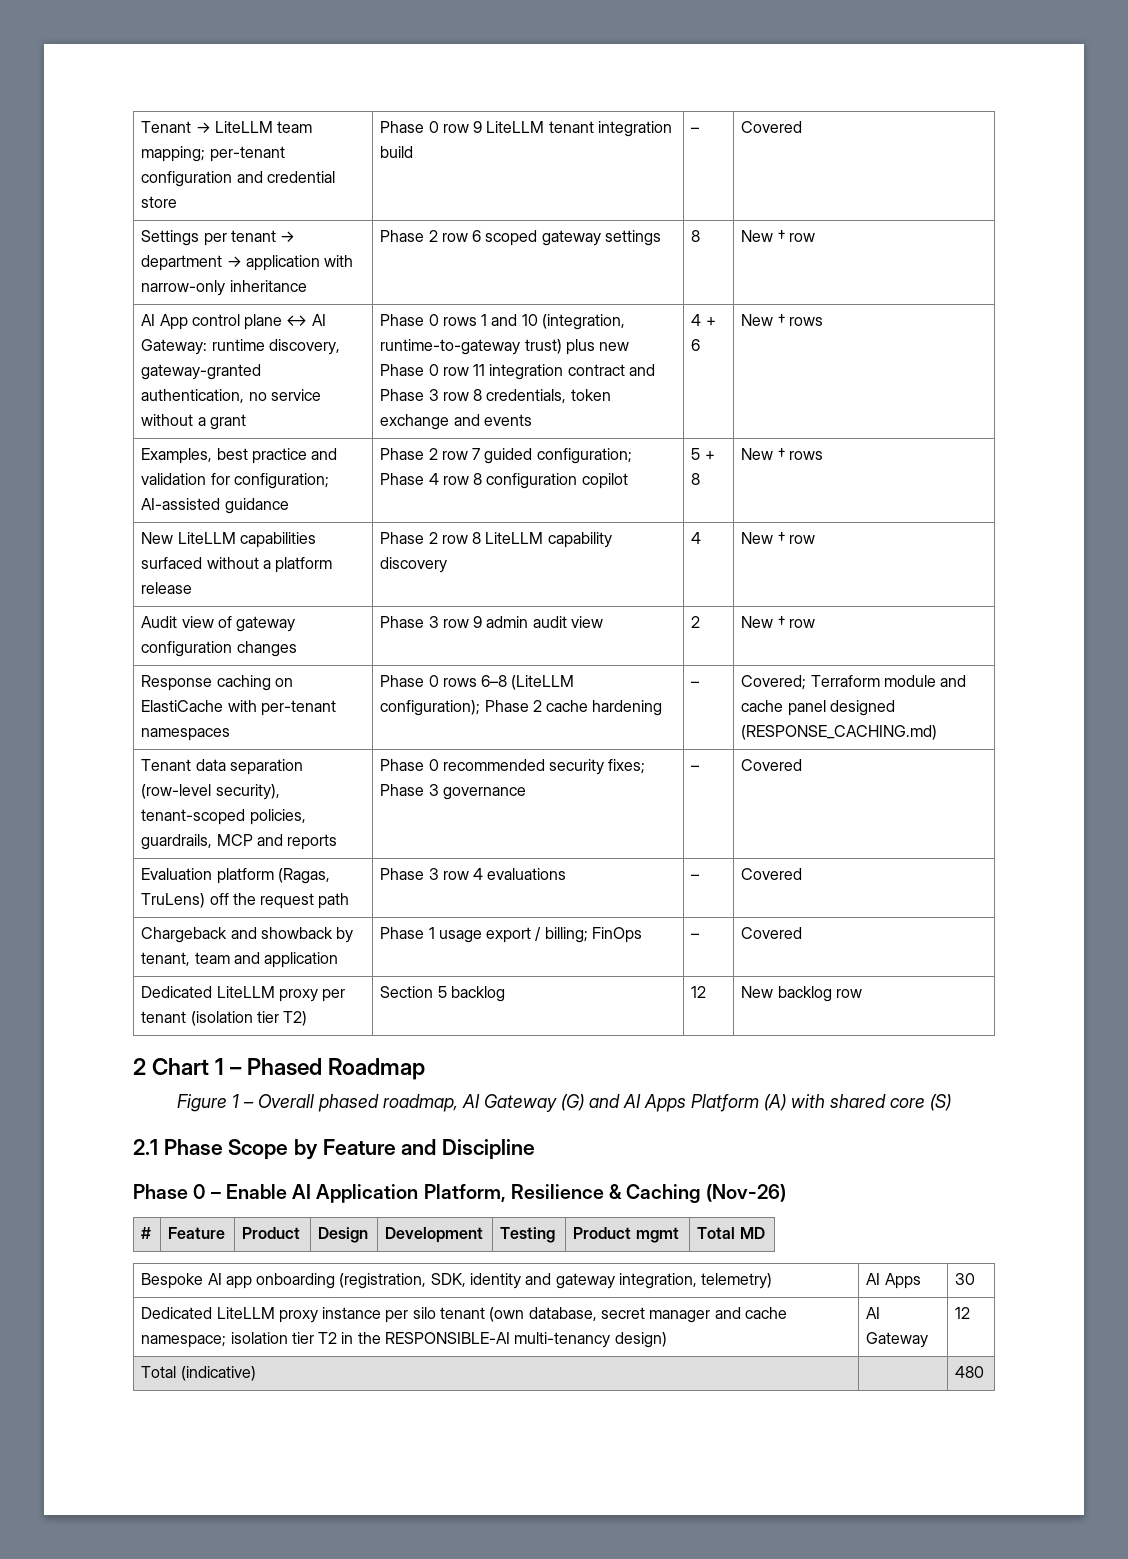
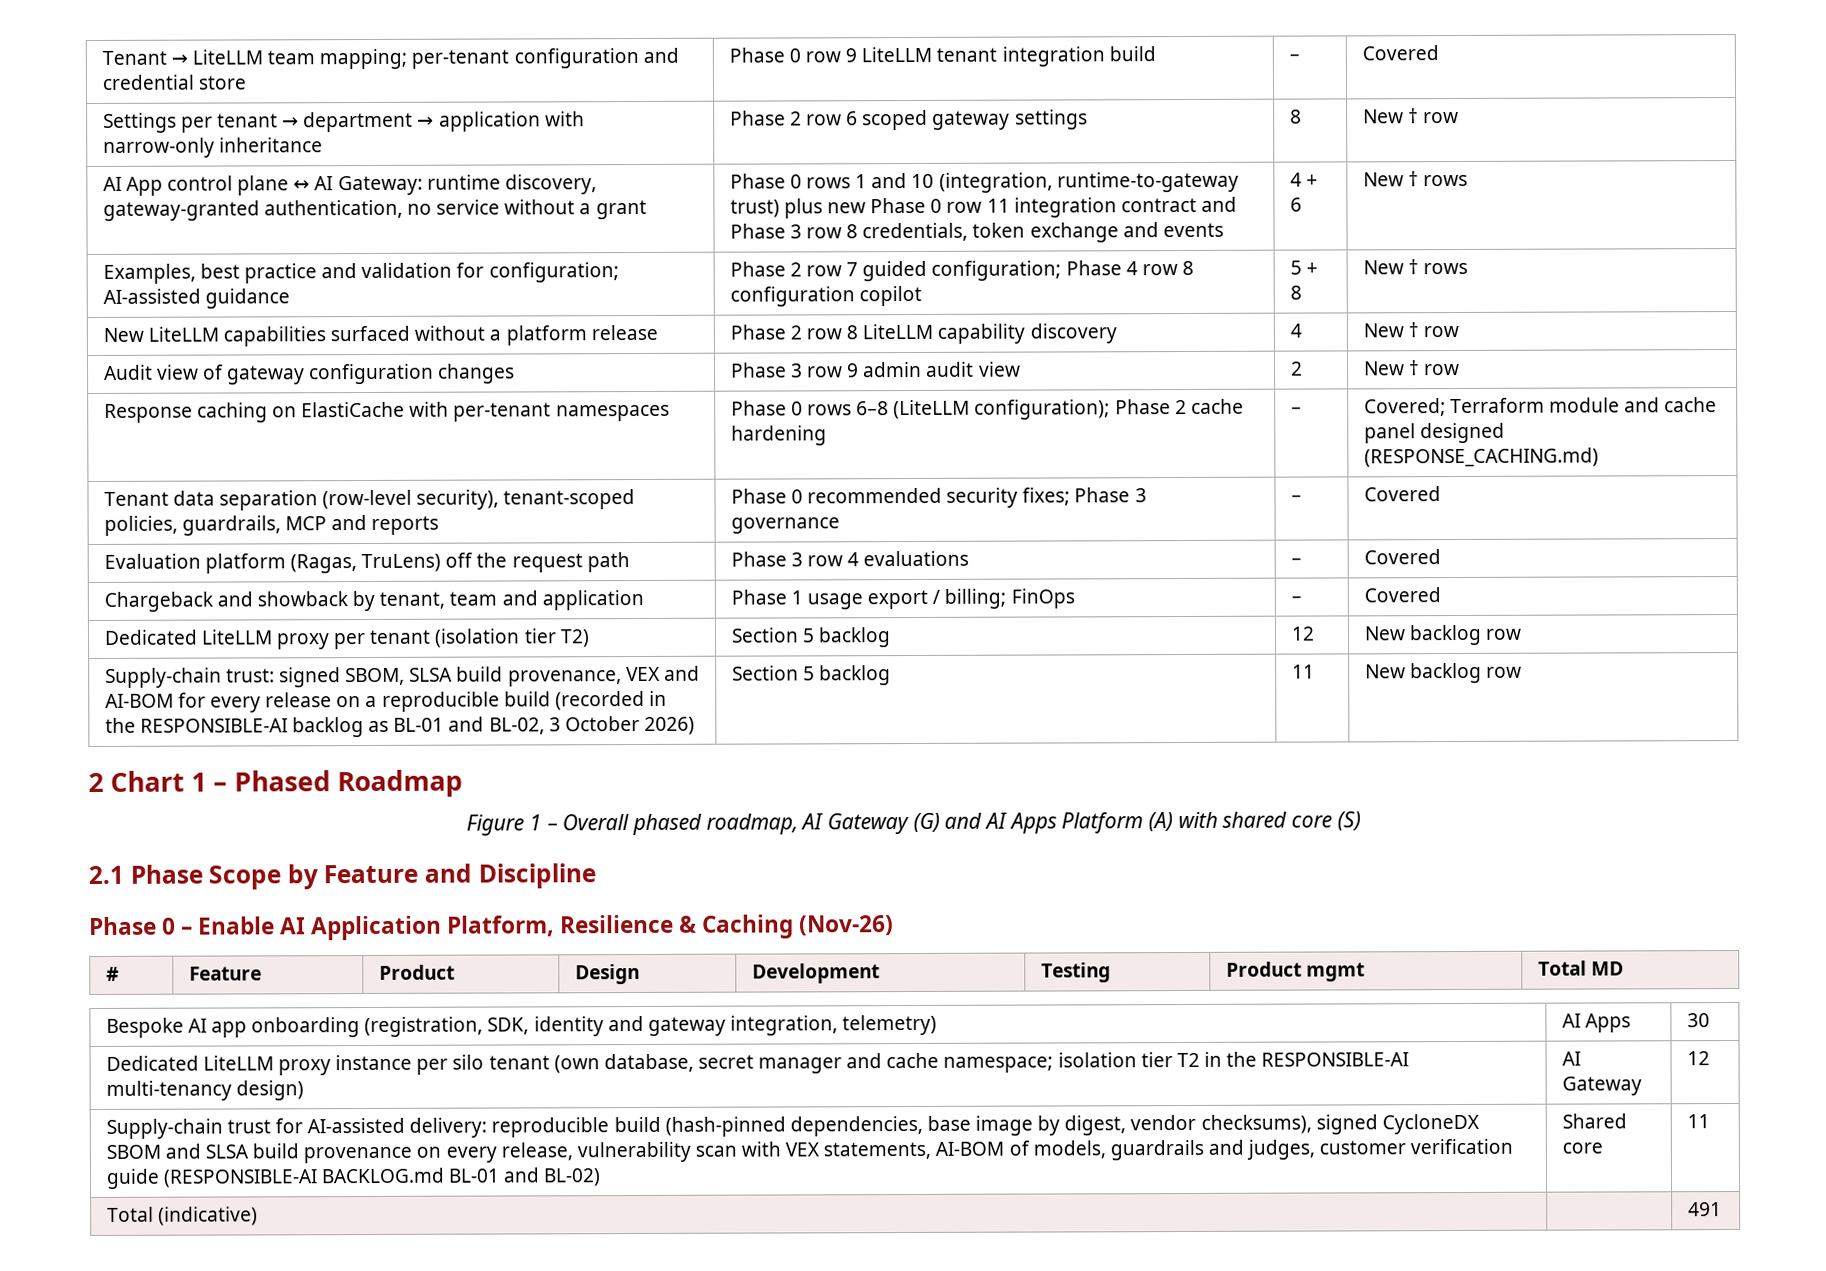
+ Supply-chain trust: signed SBOM, SLSA build provenance, VEX and AI-BOM for every release on a reproducible build (recorded in the RESPONSIBLE-AI backlog as BL-01 and BL-02, 3 October 2026) | Section 5 backlog | 11 | New backlog row
+ Supply-chain trust for AI-assisted delivery: reproducible build (hash-pinned dependencies, base image by digest, vendor checksums), signed CycloneDX SBOM and SLSA build provenance on every release, vulnerability scan with VEX statements, AI-BOM of models, guardrails and judges, customer verification guide (RESPONSIBLE-AI BACKLOG.md BL-01 and BL-02) | Shared core | 11
- Total (indicative) | | 480
+ Total (indicative) | | 491

